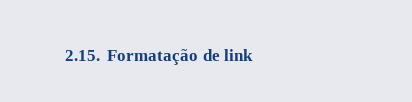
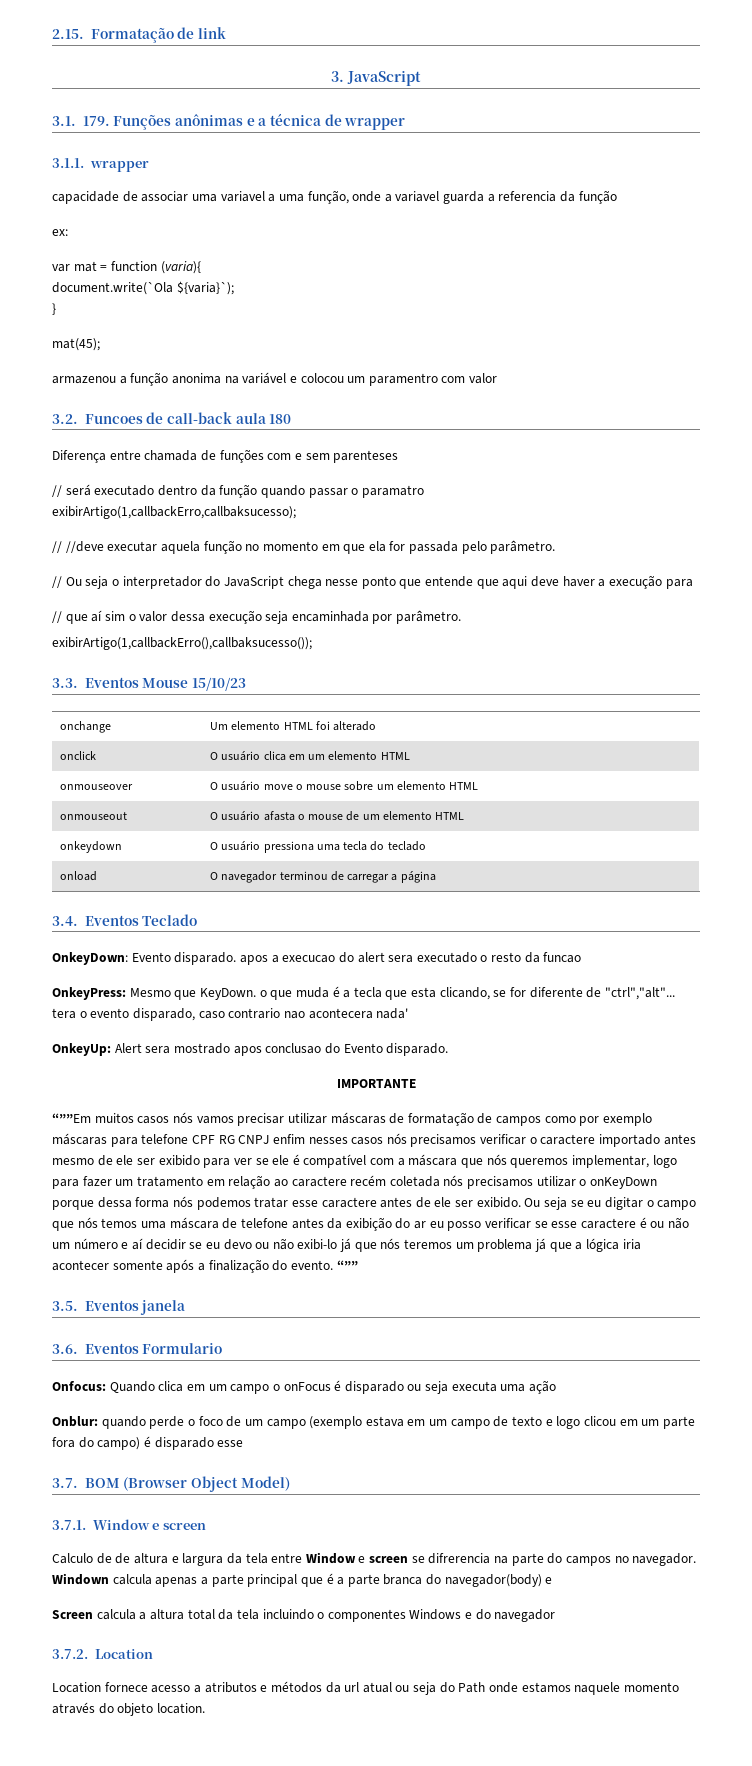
+ 3. JavaScript
+ 3.1. 179. Funções anônimas e a técnica de wrapper
+ 3.1.1. wrapper
+ capacidade de associar uma variavel a uma função, onde a variavel guarda a referencia da função
+ ex:
+ var mat = function (varia){
+ document.write(`Ola ${varia}`);
+ }
+ mat(45);
+ armazenou a função anonima na variável e colocou um paramentro com valor
+ 3.2. Funcoes de call-back aula 180
+ Diferença entre chamada de funções com e sem parenteses
+ // será executado dentro da função quando passar o paramatro
+ exibirArtigo(1,callbackErro,callbaksucesso);
+ // //deve executar aquela função no momento em que ela for passada pelo parâmetro.
+ // Ou seja o interpretador do JavaScript chega nesse ponto que entende que aqui deve haver a execução para
+ // que aí sim o valor dessa execução seja encaminhada por parâmetro.
+ exibirArtigo(1,callbackErro(),callbaksucesso());
+ 3.3. Eventos Mouse 15/10/23
+ onchange | Um elemento HTML foi alterado
+ onclick | O usuário clica em um elemento HTML
+ onmouseover | O usuário move o mouse sobre um elemento HTML
+ onmouseout | O usuário afasta o mouse de um elemento HTML
+ onkeydown | O usuário pressiona uma tecla do teclado
+ onload | O navegador terminou de carregar a página
+ 3.4. Eventos Teclado
+ OnkeyDown: Evento disparado. apos a execucao do alert sera executado o resto da funcao
+ OnkeyPress: Mesmo que KeyDown. o que muda é a tecla que esta clicando, se for diferente de "ctrl","alt"... tera o evento disparado, caso contrario nao acontecera nada'
+ OnkeyUp: Alert sera mostrado apos conclusao do Evento disparado.
+ IMPORTANTE
+ “””Em muitos casos nós vamos precisar utilizar máscaras de formatação de campos como por exemplo máscaras para telefone CPF RG CNPJ enfim nesses casos nós precisamos verificar o caractere importado antes mesmo de ele ser exibido para ver se ele é compatível com a máscara que nós queremos implementar, logo para fazer um tratamento em relação ao caractere recém coletada nós precisamos utilizar o onKeyDown porque dessa forma nós podemos tratar esse caractere antes de ele ser exibido. Ou seja se eu digitar o campo que nós temos uma máscara de telefone antes da exibição do ar eu posso verificar se esse caractere é ou não um número e aí decidir se eu devo ou não exibi-lo já que nós teremos um problema já que a lógica iria acontecer somente após a finalização do evento. “””
+ 3.5. Eventos janela
+ 3.6. Eventos Formulario
+ Onfocus: Quando clica em um campo o onFocus é disparado ou seja executa uma ação
+ Onblur: quando perde o foco de um campo (exemplo estava em um campo de texto e logo clicou em um parte fora do campo) é disparado esse
+ 3.7. BOM (Browser Object Model)
+ 3.7.1. Window e screen
+ Calculo de de altura e largura da tela entre Window e screen se difrerencia na parte do campos no navegador. Windown calcula apenas a parte principal que é a parte branca do navegador(body) e
+ Screen calcula a altura total da tela incluindo o componentes Windows e do navegador
+ 3.7.2. Location
+ Location fornece acesso a atributos e métodos da url atual ou seja do Path onde estamos naquele momento através do objeto location.

